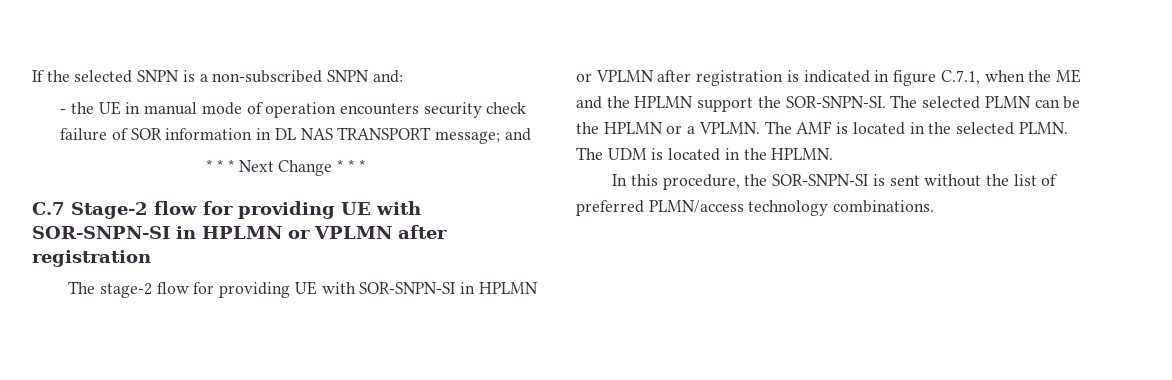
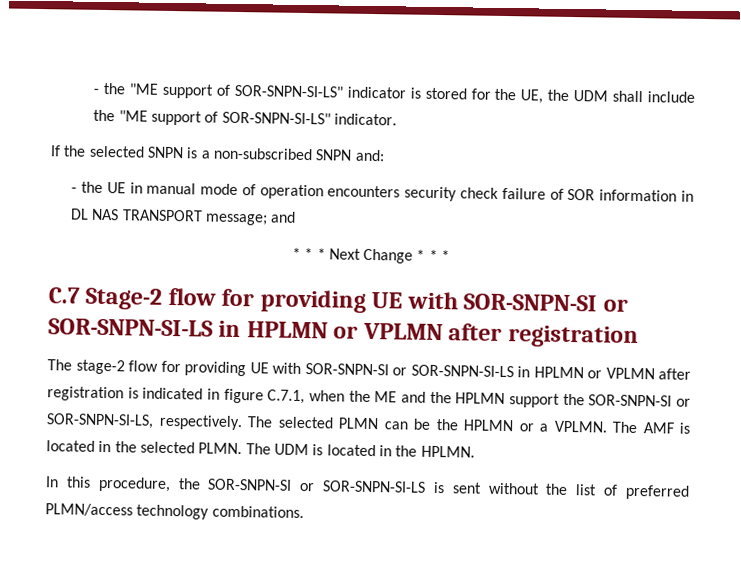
+ - the "ME support of SOR-SNPN-SI-LS" indicator is stored for the UE, the UDM shall include the "ME support of SOR-SNPN-SI-LS" indicator.
- C.7 Stage-2 flow for providing UE with SOR-SNPN-SI in HPLMN or VPLMN after registration
+ C.7 Stage-2 flow for providing UE with SOR-SNPN-SI or SOR-SNPN-SI-LS in HPLMN or VPLMN after registration
- The stage-2 flow for providing UE with SOR-SNPN-SI in HPLMN or VPLMN after registration is indicated in figure C.7.1, when the ME and the HPLMN support the SOR-SNPN-SI.
+ The stage-2 flow for providing UE with SOR-SNPN-SI or SOR-SNPN-SI-LS in HPLMN or VPLMN after registration is indicated in figure C.7.1, when the ME and the HPLMN support the SOR-SNPN-SI or SOR-SNPN-SI-LS, respectively.
- In this procedure, the SOR-SNPN-SI is sent without the list of preferred PLMN/access technology combinations.
+ In this procedure, the SOR-SNPN-SI or SOR-SNPN-SI-LS is sent without the list of preferred PLMN/access technology combinations.

